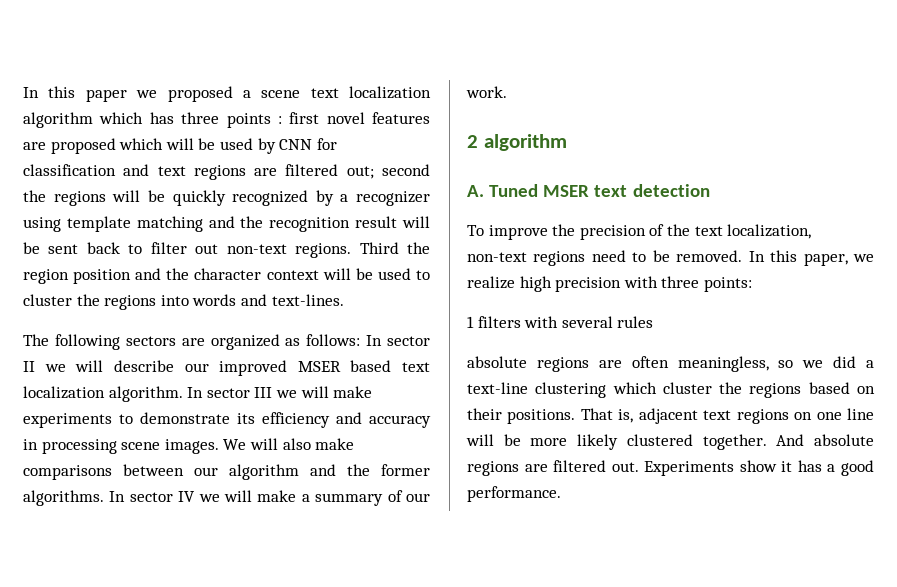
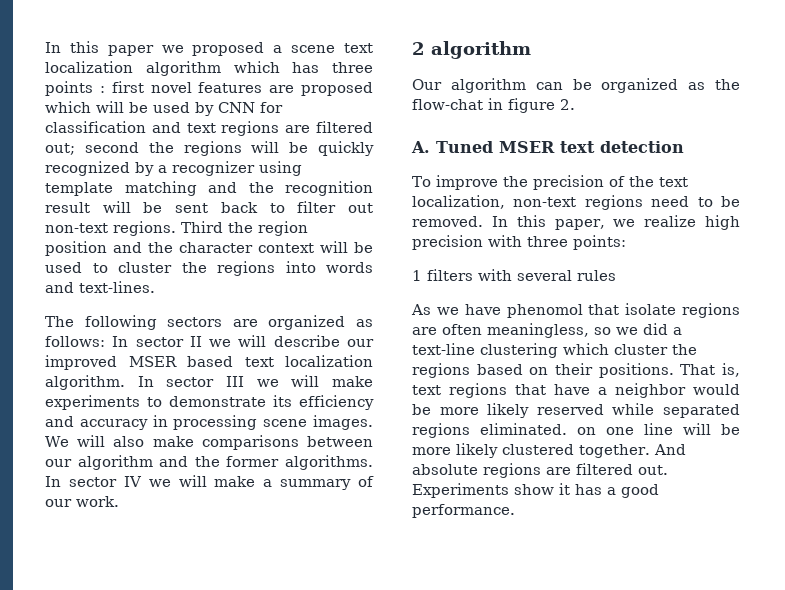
+ Our algorithm can be organized as the flow-chat in figure 2.
- absolute regions are often meaningless, so we did a text-line clustering which cluster the regions based on their positions.
+ As we have phenomol that isolate regions are often meaningless, so we did a text-line clustering which cluster the regions based on their positions.
- That is, adjacent text regions on one line will be more likely clustered together.
+ That is, text regions that have a neighbor would be more likely reserved while separated regions eliminated. on one line will be more likely clustered together.

